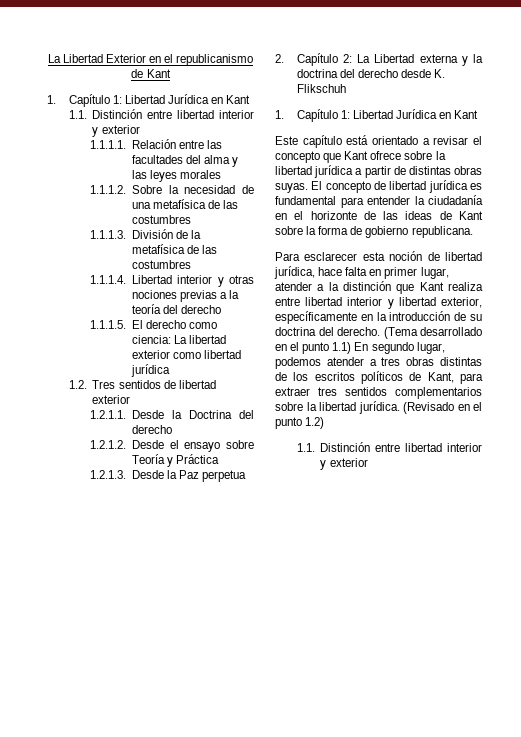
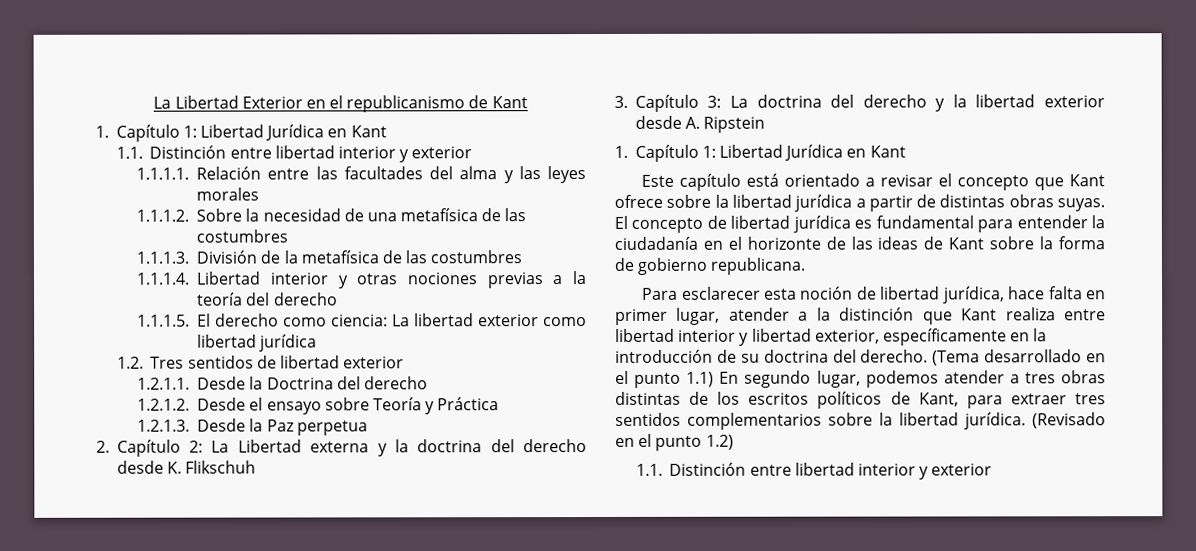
+ 3. Capítulo 3: La doctrina del derecho y la libertad exterior desde A. Ripstein

